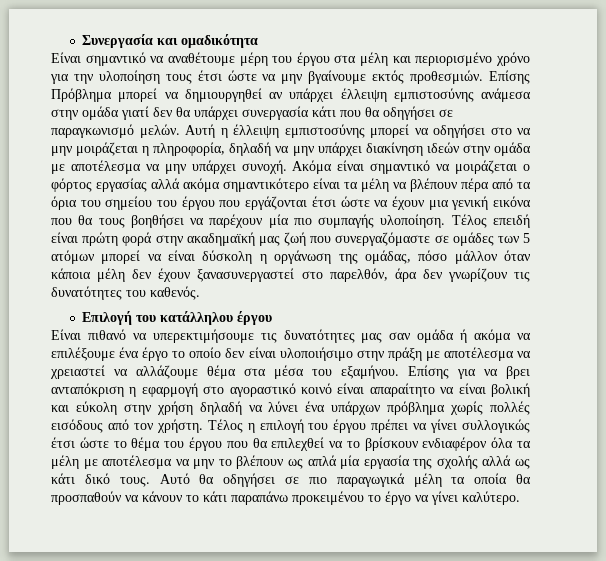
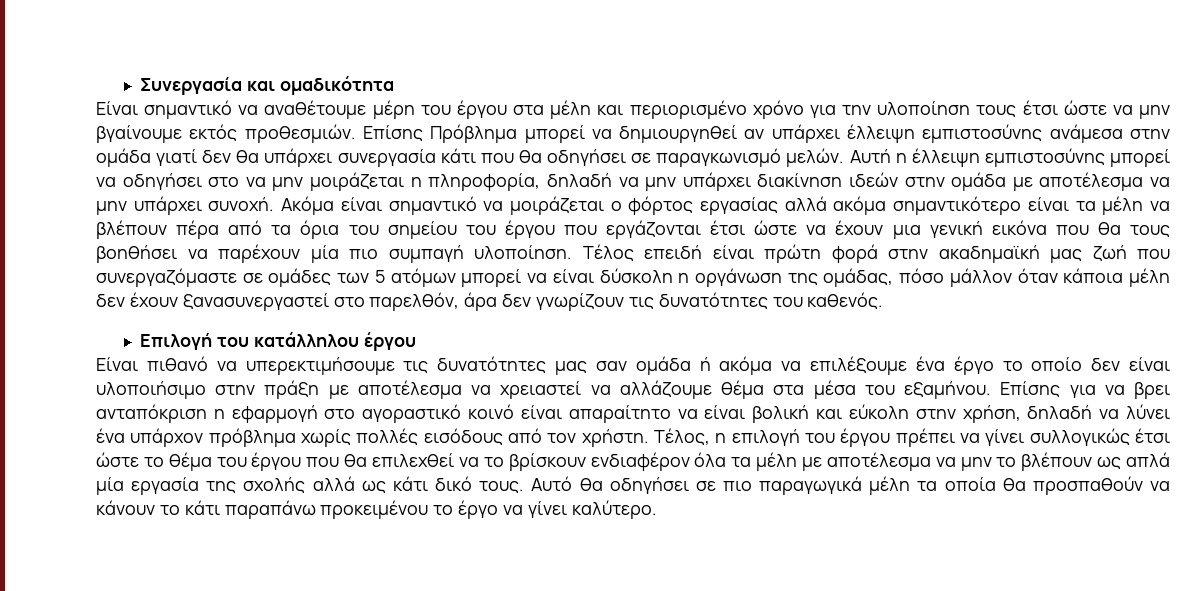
- Ακόμα είναι σημαντικό να μοιράζεται ο φόρτος εργασίας αλλά ακόμα σημαντικότερο είναι τα μέλη να βλέπουν πέρα από τα όρια του σημείου του έργου που εργάζονται έτσι ώστε να έχουν μια γενική εικόνα που θα τους βοηθήσει να παρέχουν μία πιο συμπαγής υλοποίηση.
+ Ακόμα είναι σημαντικό να μοιράζεται ο φόρτος εργασίας αλλά ακόμα σημαντικότερο είναι τα μέλη να βλέπουν πέρα από τα όρια του σημείου του έργου που εργάζονται έτσι ώστε να έχουν μια γενική εικόνα που θα τους βοηθήσει να παρέχουν μία πιο συμπαγή υλοποίηση.
- Επίσης για να βρει ανταπόκριση η εφαρμογή στο αγοραστικό κοινό είναι απαραίτητο να είναι βολική και εύκολη στην χρήση δηλαδή να λύνει ένα υπάρχων πρόβλημα χωρίς πολλές εισόδους από τον χρήστη.
+ Επίσης για να βρει ανταπόκριση η εφαρμογή στο αγοραστικό κοινό είναι απαραίτητο να είναι βολική και εύκολη στην χρήση, δηλαδή να λύνει ένα υπάρχον πρόβλημα χωρίς πολλές εισόδους από τον χρήστη.
- Τέλος η επιλογή του έργου πρέπει να γίνει συλλογικώς έτσι ώστε το θέμα του έργου που θα επιλεχθεί να το βρίσκουν ενδιαφέρον όλα τα μέλη με αποτέλεσμα να μην το βλέπουν ως απλά μία εργασία της σχολής αλλά ως κάτι δικό τους.
+ Τέλος, η επιλογή του έργου πρέπει να γίνει συλλογικώς έτσι ώστε το θέμα του έργου που θα επιλεχθεί να το βρίσκουν ενδιαφέρον όλα τα μέλη με αποτέλεσμα να μην το βλέπουν ως απλά μία εργασία της σχολής αλλά ως κάτι δικό τους.

